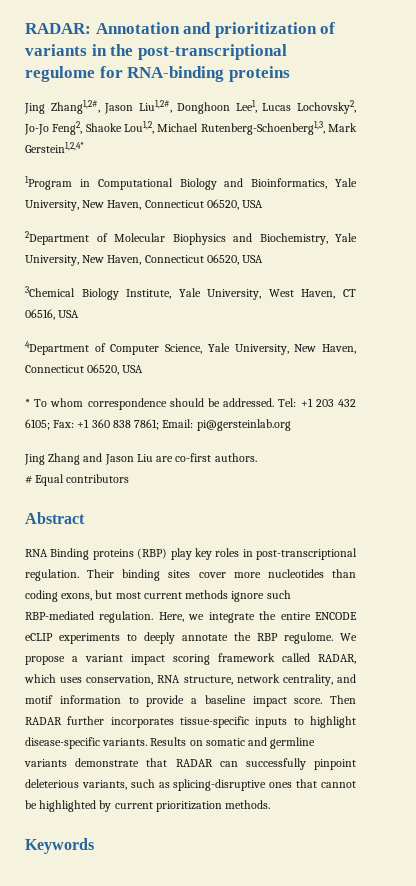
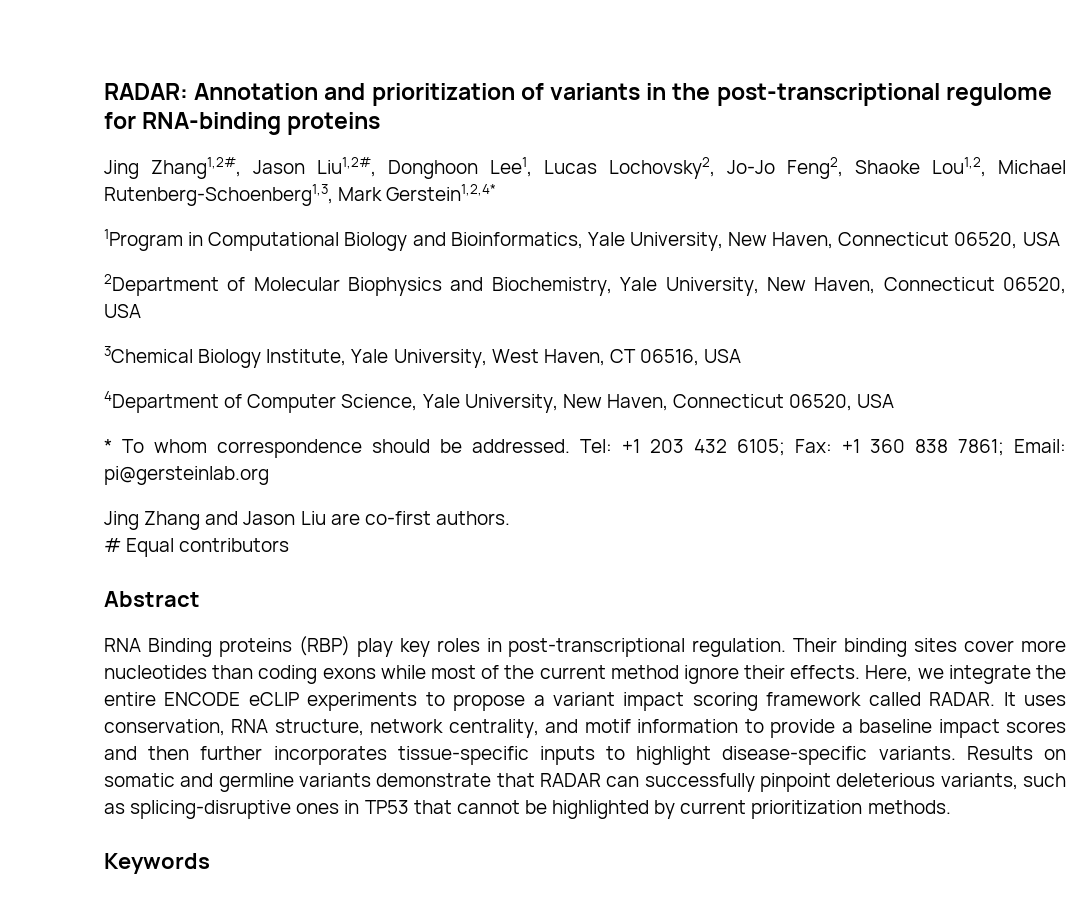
- Their binding sites cover more nucleotides than coding exons, but most current methods ignore such RBP-mediated regulation.
+ Their binding sites cover more nucleotides than coding exons while most of the current method ignore their effects.
- Here, we integrate the entire ENCODE eCLIP experiments to deeply annotate the RBP regulome. We propose a variant impact scoring framework called RADAR, which uses conservation, RNA structure, network centrality, and motif information to provide a baseline impact score. Then RADAR further incorporates tissue-specific inputs to highlight disease-specific variants.
+ Here, we integrate the entire ENCODE eCLIP experiments to propose a variant impact scoring framework called RADAR. It uses conservation, RNA structure, network centrality, and motif information to provide a baseline impact scores and then further incorporates tissue-specific inputs to highlight disease-specific variants.
- Results on somatic and germline variants demonstrate that RADAR can successfully pinpoint deleterious variants, such as splicing-disruptive ones that cannot be highlighted by current prioritization methods.
+ Results on somatic and germline variants demonstrate that RADAR can successfully pinpoint deleterious variants, such as splicing-disruptive ones in TP53 that cannot be highlighted by current prioritization methods.

